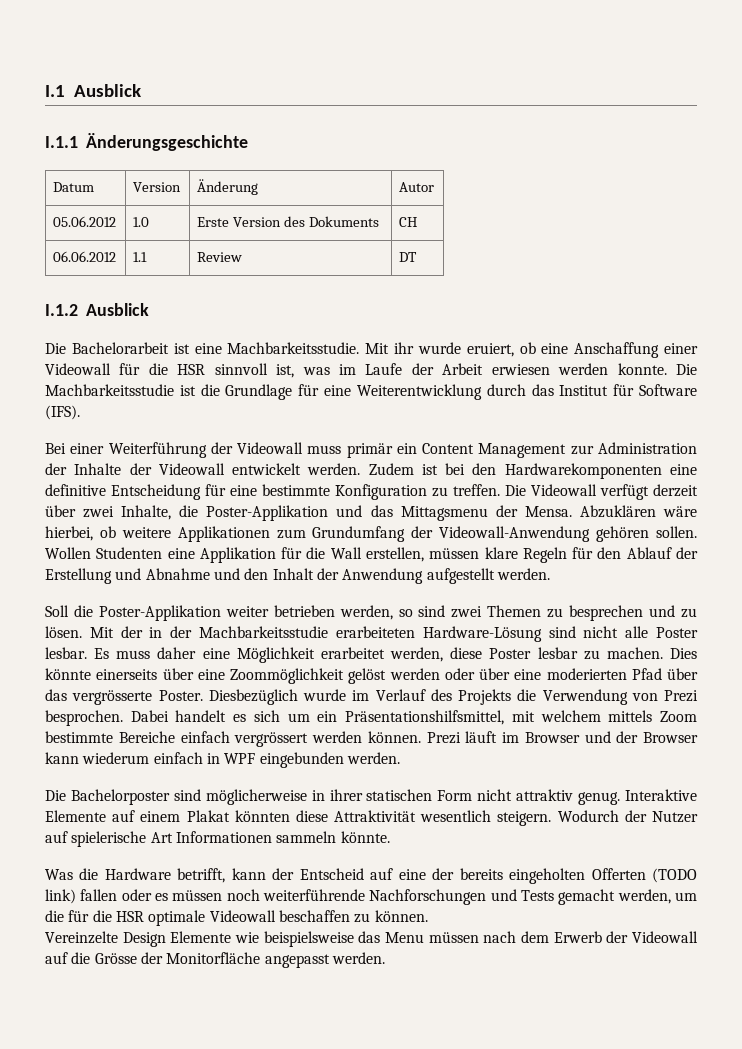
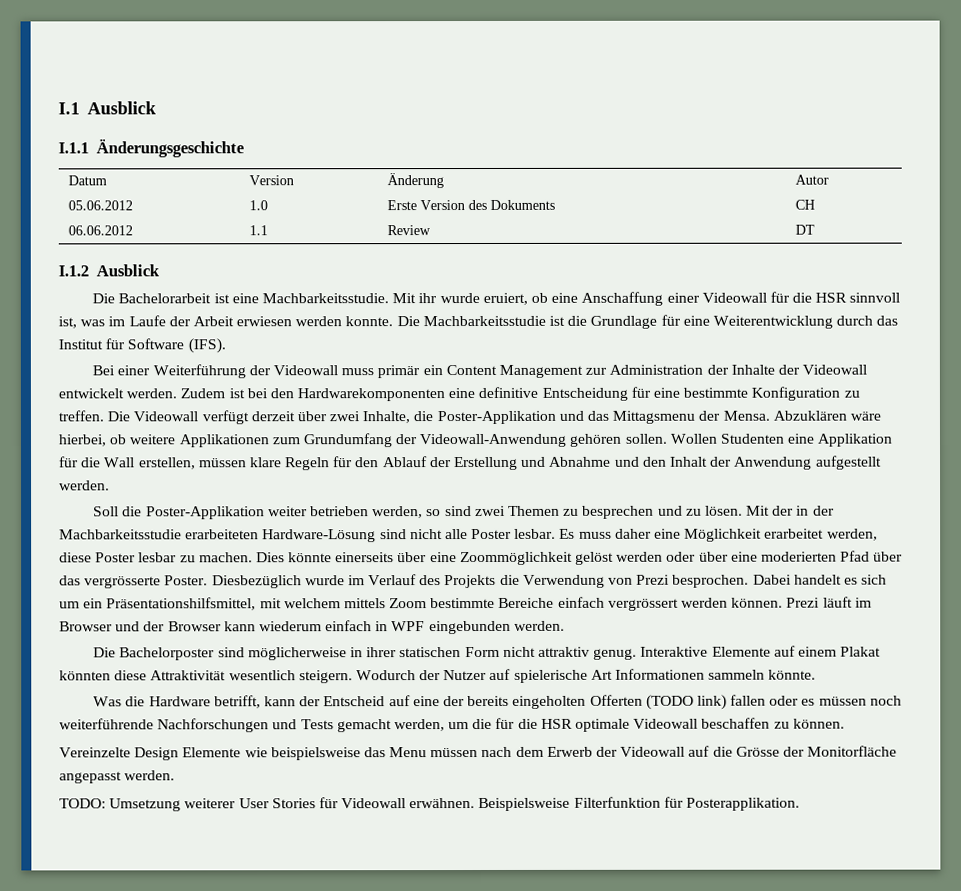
+ TODO: Umsetzung weiterer User Stories für Videowall erwähnen. Beispielsweise Filterfunktion für Posterapplikation.

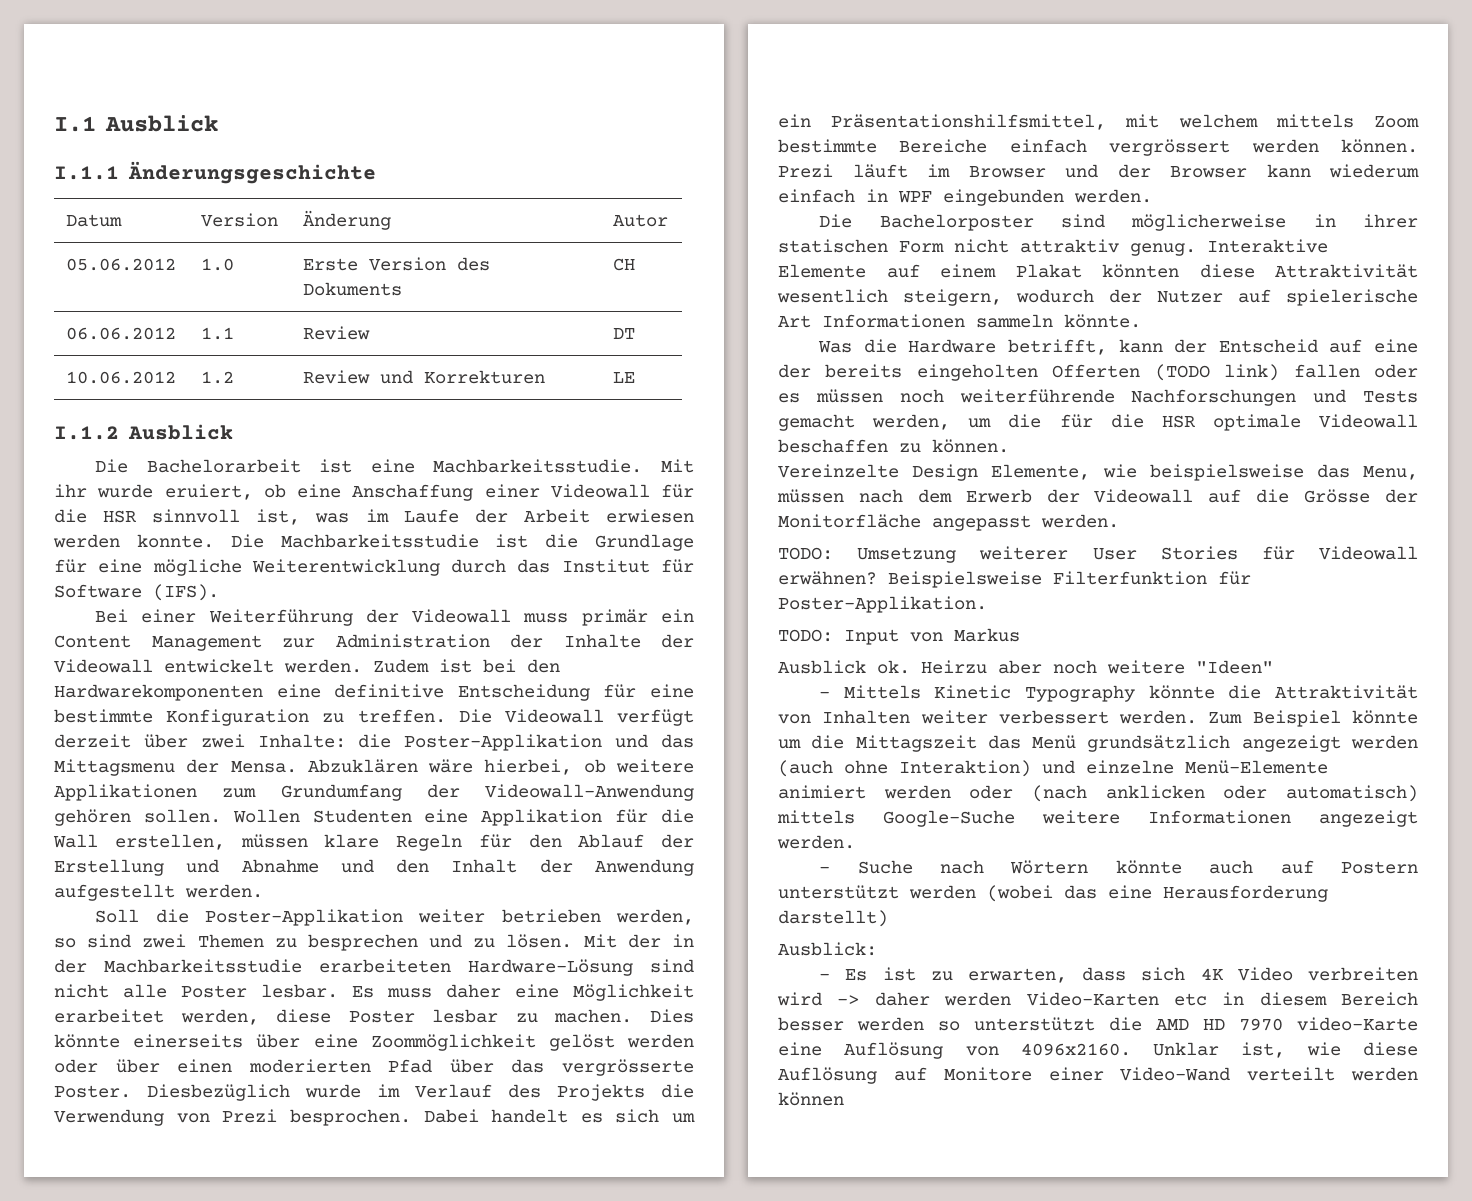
+ 10.06.2012 | 1.2 | Review und Korrekturen | LE
- Die Machbarkeitsstudie ist die Grundlage für eine Weiterentwicklung durch das Institut für Software (IFS).
+ Die Machbarkeitsstudie ist die Grundlage für eine mögliche Weiterentwicklung durch das Institut für Software (IFS).
- Die Videowall verfügt derzeit über zwei Inhalte, die Poster-Applikation und das Mittagsmenu der Mensa.
+ Die Videowall verfügt derzeit über zwei Inhalte: die Poster-Applikation und das Mittagsmenu der Mensa.
- Dies könnte einerseits über eine Zoommöglichkeit gelöst werden oder über eine moderierten Pfad über das vergrösserte Poster.
+ Dies könnte einerseits über eine Zoommöglichkeit gelöst werden oder über einen moderierten Pfad über das vergrösserte Poster.
- Interaktive Elemente auf einem Plakat könnten diese Attraktivität wesentlich steigern. Wodurch der Nutzer auf spielerische Art Informationen sammeln könnte.
+ Interaktive Elemente auf einem Plakat könnten diese Attraktivität wesentlich steigern, wodurch der Nutzer auf spielerische Art Informationen sammeln könnte.
- Vereinzelte Design Elemente wie beispielsweise das Menu müssen nach dem Erwerb der Videowall auf die Grösse der Monitorfläche angepasst werden.
+ Vereinzelte Design Elemente, wie beispielsweise das Menu, müssen nach dem Erwerb der Videowall auf die Grösse der Monitorfläche angepasst werden.
- TODO: Umsetzung weiterer User Stories für Videowall erwähnen.
+ TODO: Umsetzung weiterer User Stories für Videowall erwähnen?
- Beispielsweise Filterfunktion für Posterapplikation.
+ Beispielsweise Filterfunktion für Poster-Applikation.
+ TODO: Input von Markus
+ Ausblick ok. Heirzu aber noch weitere "Ideen"
+ - Mittels Kinetic Typography könnte die Attraktivität von Inhalten weiter verbessert werden. Zum Beispiel könnte um die Mittagszeit das Menü grundsätzlich angezeigt werden (auch ohne Interaktion) und einzelne Menü-Elemente animiert werden oder (nach anklicken oder automatisch) mittels Google-Suche weitere Informationen angezeigt werden.
+ - Suche nach Wörtern könnte auch auf Postern unterstützt werden (wobei das eine Herausforderung darstellt)
+ Ausblick:
+ - Es ist zu erwarten, dass sich 4K Video verbreiten wird -> daher werden Video-Karten etc in diesem Bereich besser werden so unterstützt die AMD HD 7970 video-Karte eine Auflösung von 4096x2160. Unklar ist, wie diese Auflösung auf Monitore einer Video-Wand verteilt werden können

